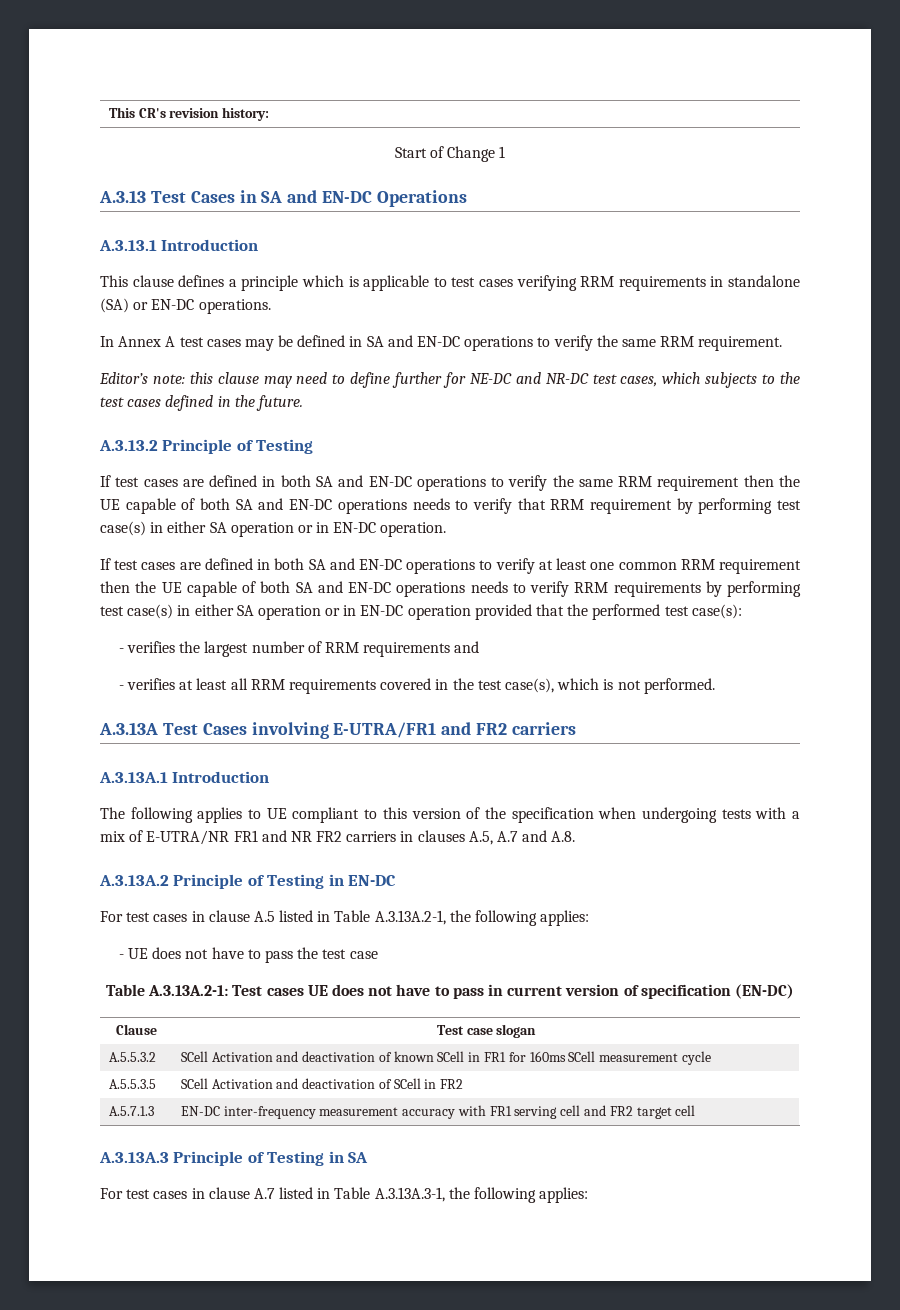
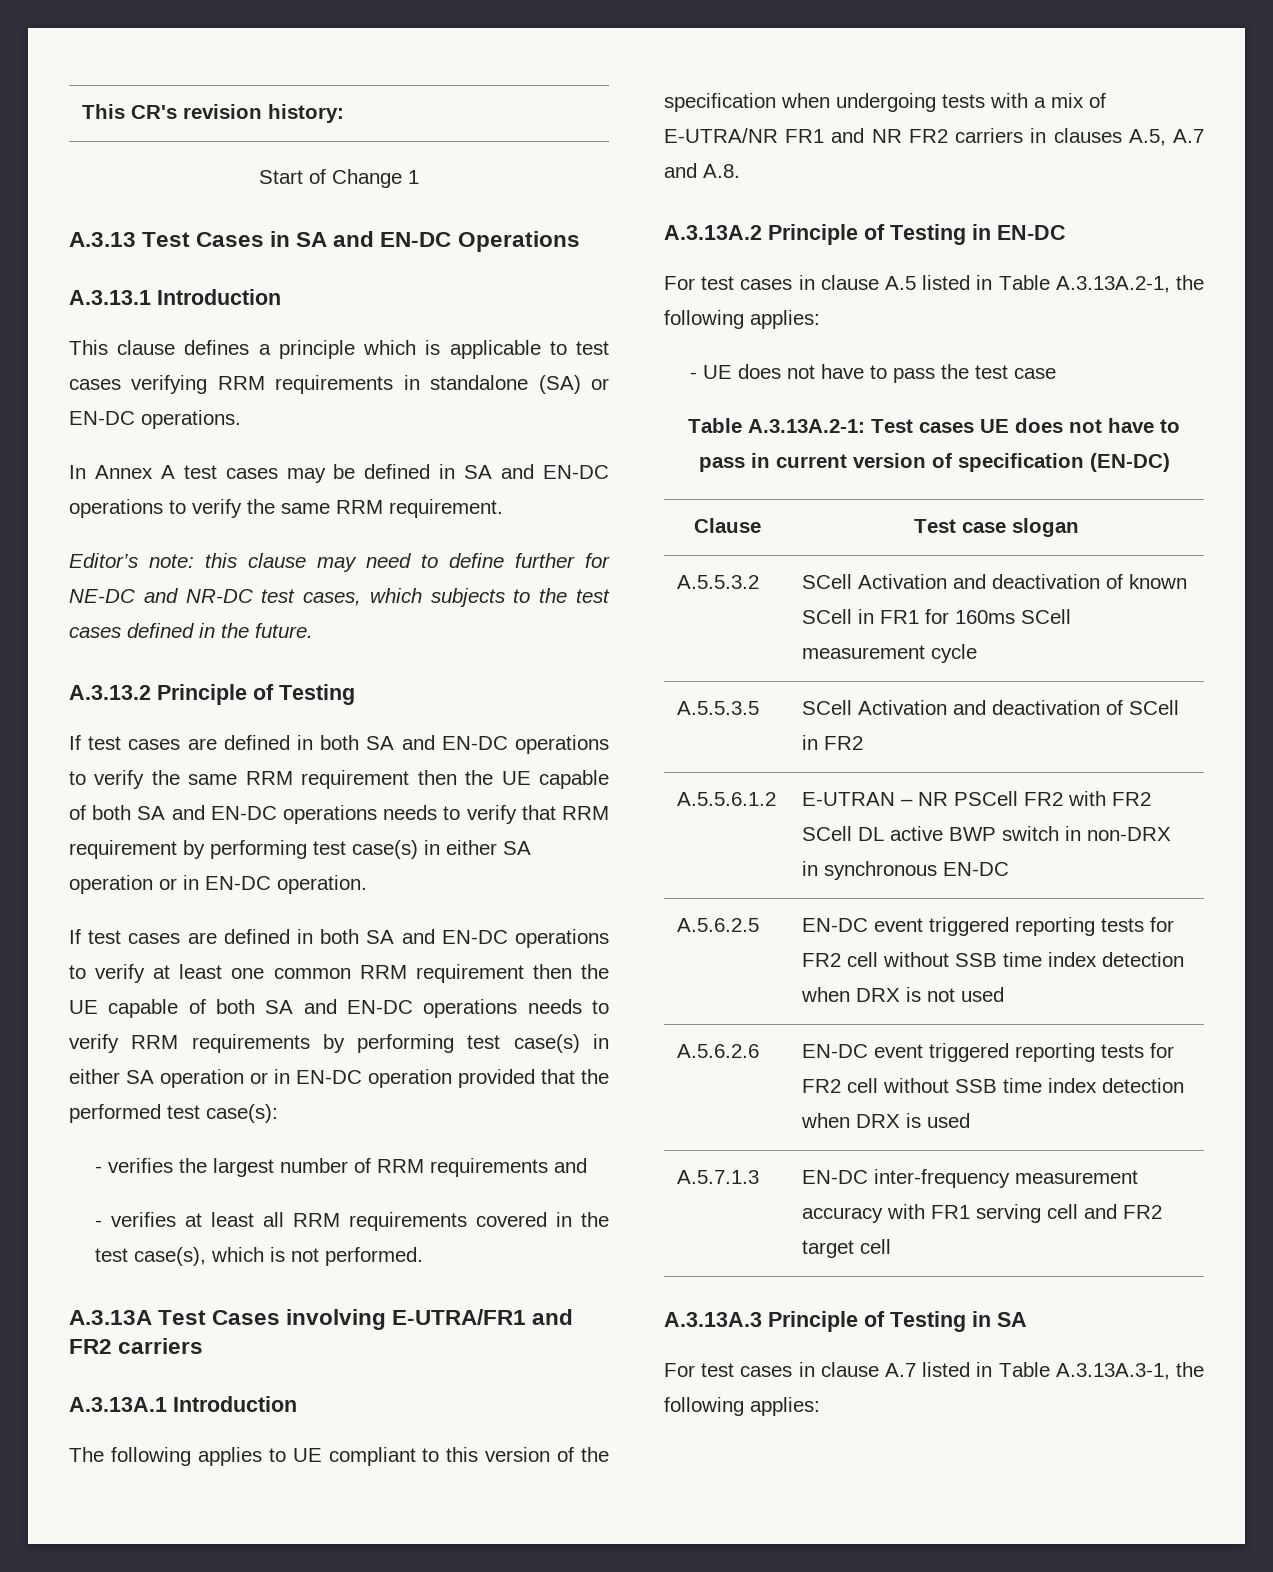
+ A.5.5.6.1.2 | E-UTRAN – NR PSCell FR2 with FR2 SCell DL active BWP switch in non-DRX in synchronous EN-DC
+ A.5.6.2.5 | EN-DC event triggered reporting tests for FR2 cell without SSB time index detection when DRX is not used
+ A.5.6.2.6 | EN-DC event triggered reporting tests for FR2 cell without SSB time index detection when DRX is used

